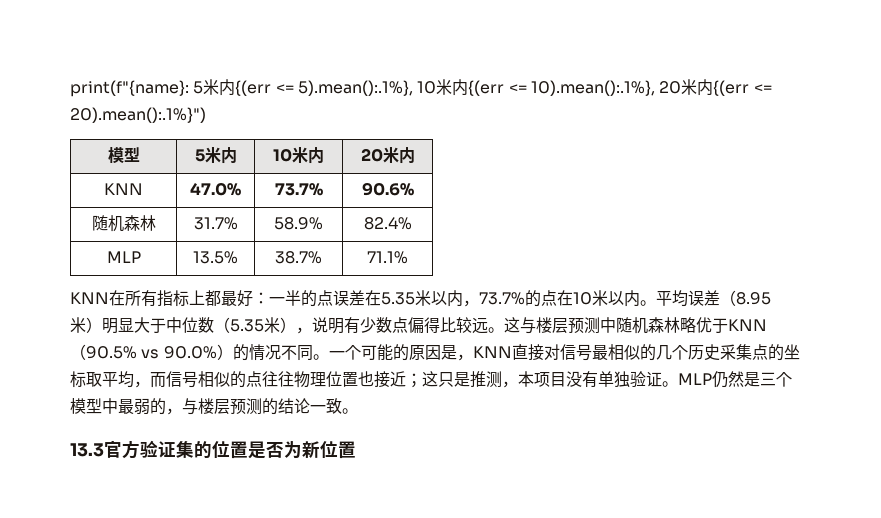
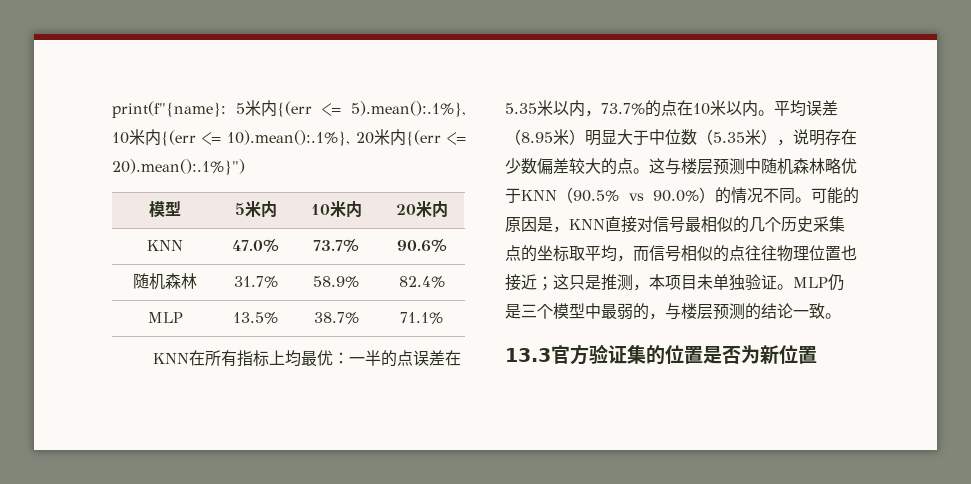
- KNN在所有指标上都最好：一半的点误差在5.35米以内，73.7%的点在10米以内。
+ KNN在所有指标上均最优：一半的点误差在5.35米以内，73.7%的点在10米以内。
- 平均误差（8.95米）明显大于中位数（5.35米），说明有少数点偏得比较远。
+ 平均误差（8.95米）明显大于中位数（5.35米），说明存在少数偏差较大的点。
- 一个可能的原因是，KNN直接对信号最相似的几个历史采集点的坐标取平均，而信号相似的点往往物理位置也接近；这只是推测，本项目没有单独验证。
+ 可能的原因是，KNN直接对信号最相似的几个历史采集点的坐标取平均，而信号相似的点往往物理位置也接近；这只是推测，本项目未单独验证。
- MLP仍然是三个模型中最弱的，与楼层预测的结论一致。
+ MLP仍是三个模型中最弱的，与楼层预测的结论一致。

